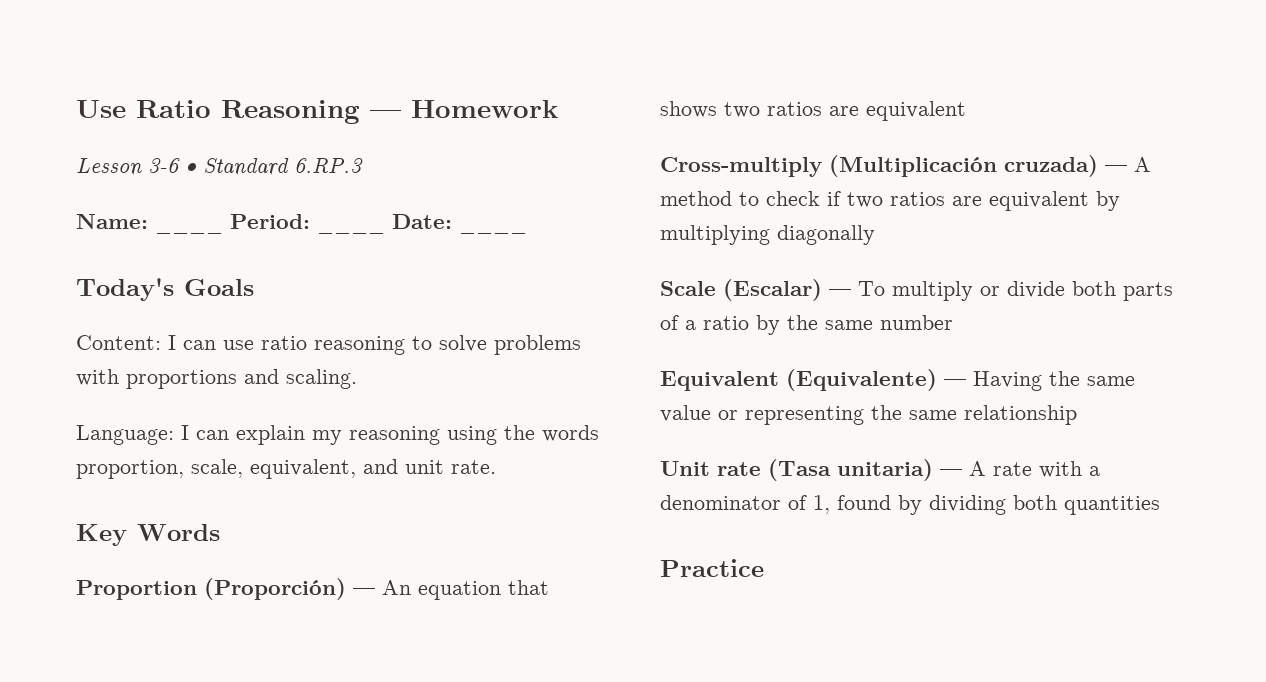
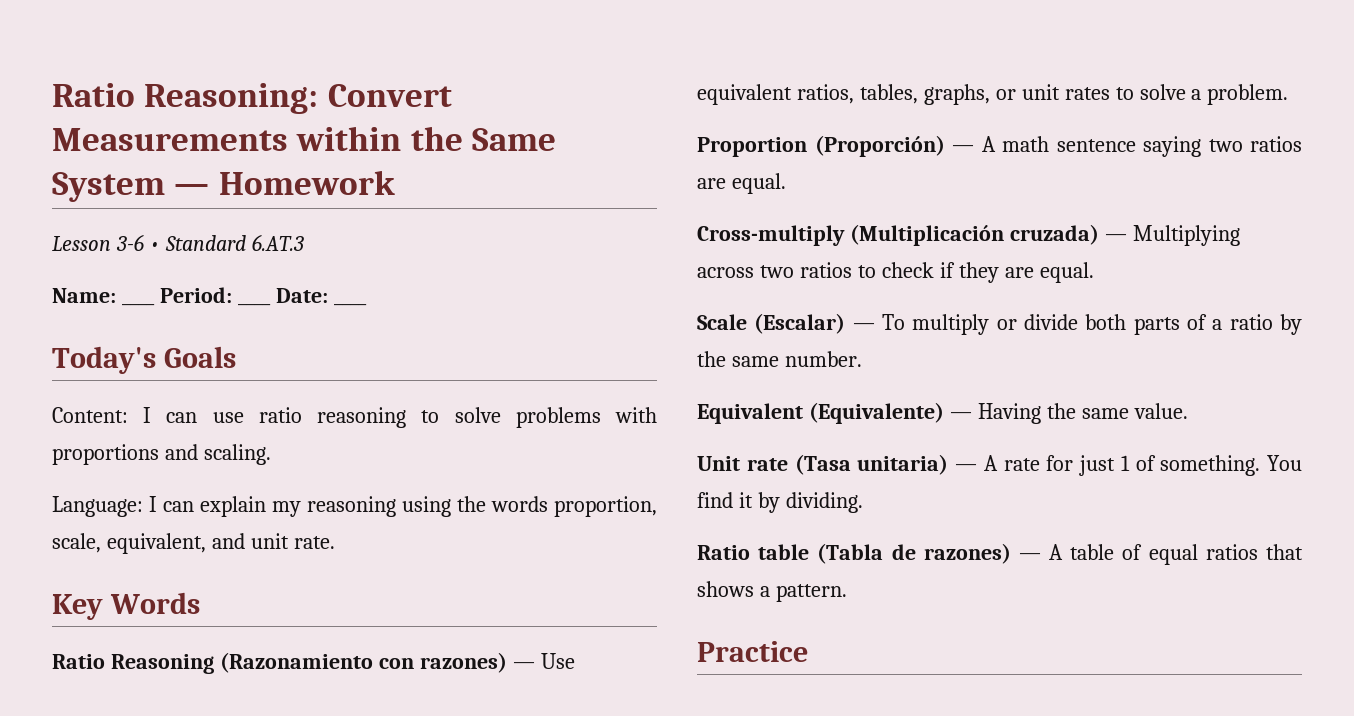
- Use Ratio Reasoning — Homework
+ Ratio Reasoning: Convert Measurements within the Same System — Homework
- Lesson 3-6 • Standard 6.RP.3
+ Lesson 3-6 • Standard 6.AT.3
+ Ratio Reasoning (Razonamiento con razones) — Use equivalent ratios, tables, graphs, or unit rates to solve a problem.
- Proportion (Proporción) — An equation that shows two ratios are equivalent
+ Proportion (Proporción) — A math sentence saying two ratios are equal.
- Cross-multiply (Multiplicación cruzada) — A method to check if two ratios are equivalent by multiplying diagonally
+ Cross-multiply (Multiplicación cruzada) — Multiplying across two ratios to check if they are equal.
- Scale (Escalar) — To multiply or divide both parts of a ratio by the same number
+ Scale (Escalar) — To multiply or divide both parts of a ratio by the same number.
- Equivalent (Equivalente) — Having the same value or representing the same relationship
+ Equivalent (Equivalente) — Having the same value.
- Unit rate (Tasa unitaria) — A rate with a denominator of 1, found by dividing both quantities
+ Unit rate (Tasa unitaria) — A rate for just 1 of something. You find it by dividing.
+ Ratio table (Tabla de razones) — A table of equal ratios that shows a pattern.

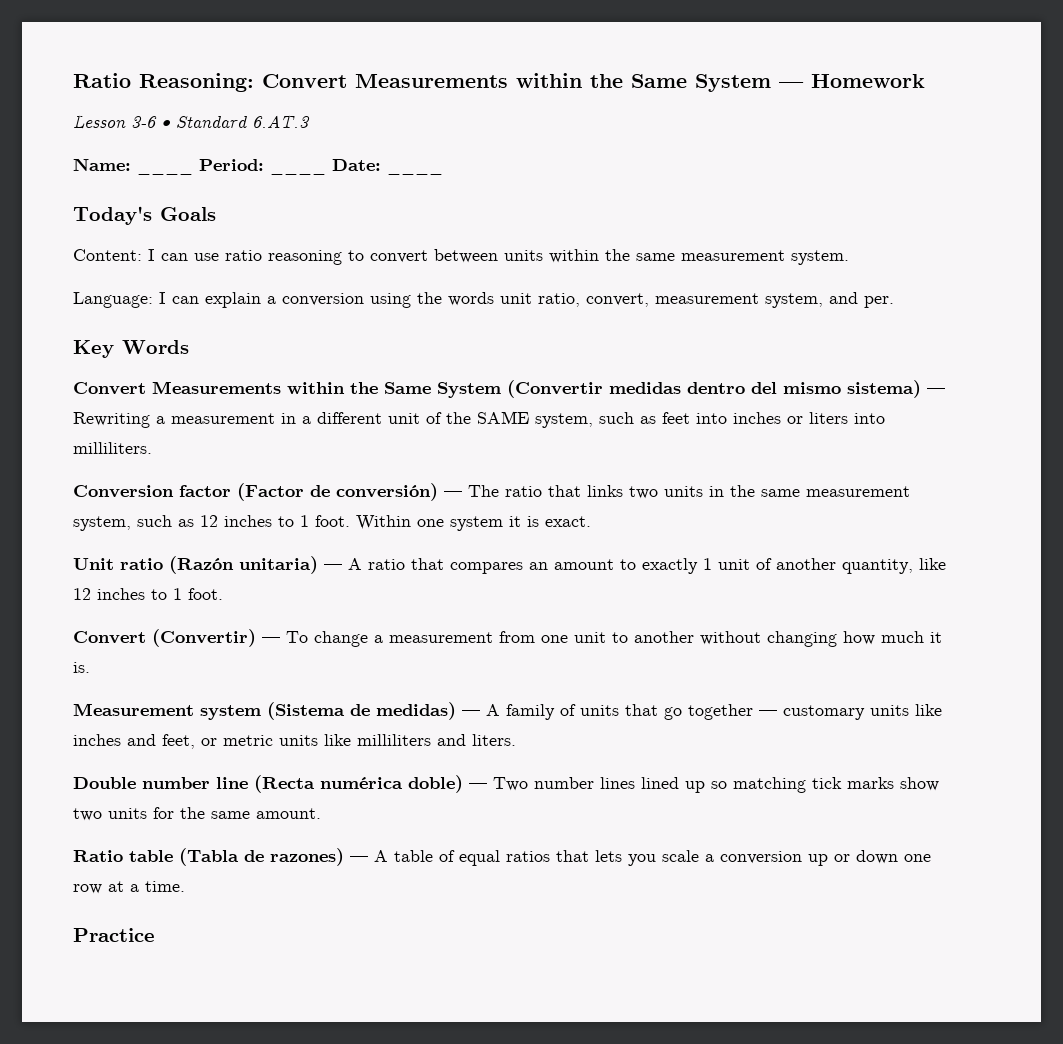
- Content: I can use ratio reasoning to solve problems with proportions and scaling.
+ Content: I can use ratio reasoning to convert between units within the same measurement system.
- Language: I can explain my reasoning using the words proportion, scale, equivalent, and unit rate.
+ Language: I can explain a conversion using the words unit ratio, convert, measurement system, and per.
  Key Words
- Ratio Reasoning (Razonamiento con razones) — Use equivalent ratios, tables, graphs, or unit rates to solve a problem.
- Proportion (Proporción) — A math sentence saying two ratios are equal.
- Cross-multiply (Multiplicación cruzada) — Multiplying across two ratios to check if they are equal.
- Scale (Escalar) — To multiply or divide both parts of a ratio by the same number.
- Equivalent (Equivalente) — Having the same value.
+ Convert Measurements within the Same System (Convertir medidas dentro del mismo sistema) — Rewriting a measurement in a different unit of the SAME system, such as feet into inches or liters into milliliters.
+ Conversion factor (Factor de conversión) — The ratio that links two units in the same measurement system, such as 12 inches to 1 foot. Within one system it is exact.
- Unit rate (Tasa unitaria) — A rate for just 1 of something. You find it by dividing.
+ Unit ratio (Razón unitaria) — A ratio that compares an amount to exactly 1 unit of another quantity, like 12 inches to 1 foot.
+ Convert (Convertir) — To change a measurement from one unit to another without changing how much it is.
+ Measurement system (Sistema de medidas) — A family of units that go together — customary units like inches and feet, or metric units like milliliters and liters.
+ Double number line (Recta numérica doble) — Two number lines lined up so matching tick marks show two units for the same amount.
- Ratio table (Tabla de razones) — A table of equal ratios that shows a pattern.
+ Ratio table (Tabla de razones) — A table of equal ratios that lets you scale a conversion up or down one row at a time.

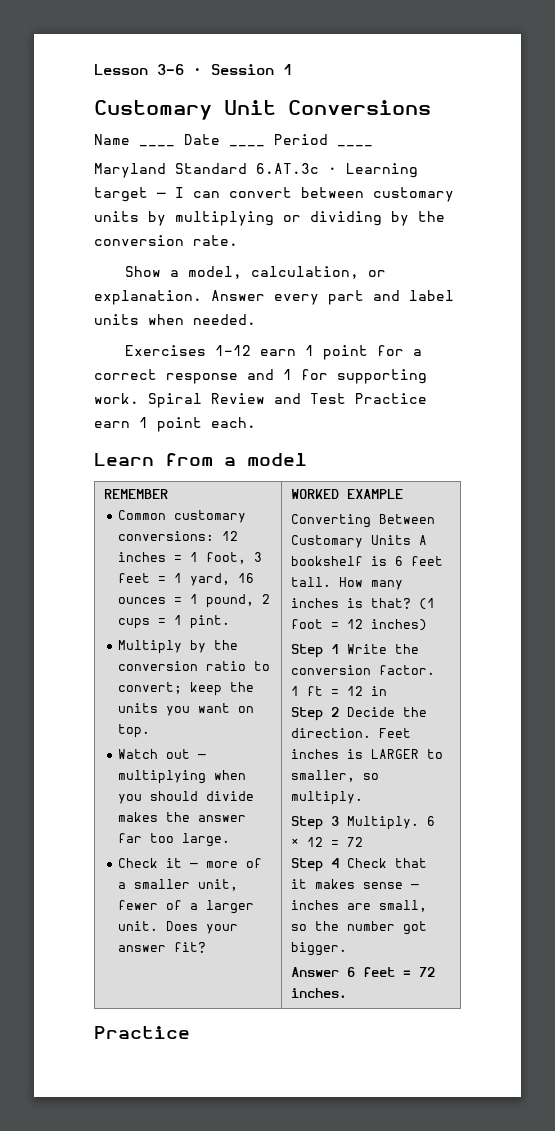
- Ratio Reasoning: Convert Measurements within the Same System — Homework
- Lesson 3-6 • Standard 6.AT.3
- Name: ____ Period: ____ Date: ____
- Today's Goals
- Content: I can use ratio reasoning to convert between units within the same measurement system.
- Language: I can explain a conversion using the words unit ratio, convert, measurement system, and per.
- Key Words
- Convert Measurements within the Same System (Convertir medidas dentro del mismo sistema) — Rewriting a measurement in a different unit of the SAME system, such as feet into inches or liters into milliliters.
- Conversion factor (Factor de conversión) — The ratio that links two units in the same measurement system, such as 12 inches to 1 foot. Within one system it is exact.
- Unit ratio (Razón unitaria) — A ratio that compares an amount to exactly 1 unit of another quantity, like 12 inches to 1 foot.
- Convert (Convertir) — To change a measurement from one unit to another without changing how much it is.
- Measurement system (Sistema de medidas) — A family of units that go together — customary units like inches and feet, or metric units like milliliters and liters.
- Double number line (Recta numérica doble) — Two number lines lined up so matching tick marks show two units for the same amount.
- Ratio table (Tabla de razones) — A table of equal ratios that lets you scale a conversion up or down one row at a time.
+ Lesson 3-6 · Session 1
+ Customary Unit Conversions
+ Name ____ Date ____ Period ____
+ Maryland Standard 6.AT.3c · Learning target — I can convert between customary units by multiplying or dividing by the conversion rate.
+ Show a model, calculation, or explanation. Answer every part and label units when needed.
+ Exercises 1–12 earn 1 point for a correct response and 1 for supporting work. Spiral Review and Test Practice earn 1 point each.
+ Learn from a model
+ REMEMBER
+ Common customary conversions: 12 inches = 1 foot, 3 feet = 1 yard, 16 ounces = 1 pound, 2 cups = 1 pint.
+ Multiply by the conversion ratio to convert; keep the units you want on top.
+ Watch out — multiplying when you should divide makes the answer far too large.
+ Check it — more of a smaller unit, fewer of a larger unit. Does your answer fit? | WORKED EXAMPLE
+ Converting Between Customary Units A bookshelf is 6 feet tall. How many inches is that? (1 foot = 12 inches)
+ Step 1 Write the conversion factor. 1 ft = 12 in
+ Step 2 Decide the direction. Feet inches is LARGER to smaller, so multiply.
+ Step 3 Multiply. 6 × 12 = 72
+ Step 4 Check that it makes sense — inches are small, so the number got bigger.
+ Answer 6 feet = 72 inches.

